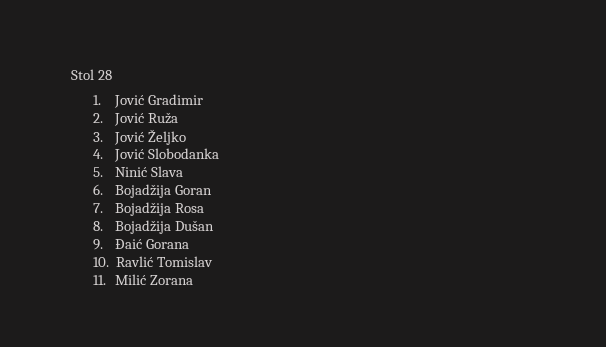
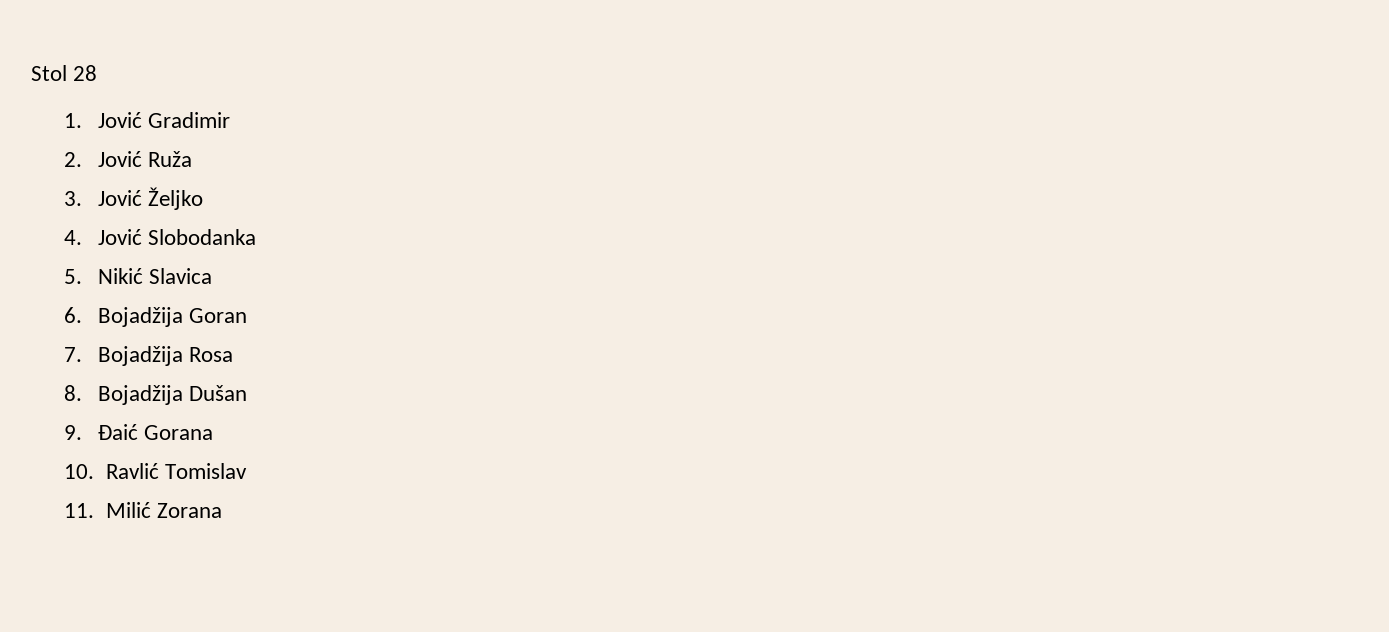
- 5. Ninić Slava
+ 5. Nikić Slavica

